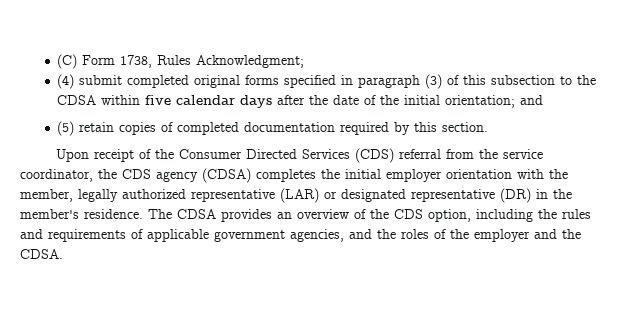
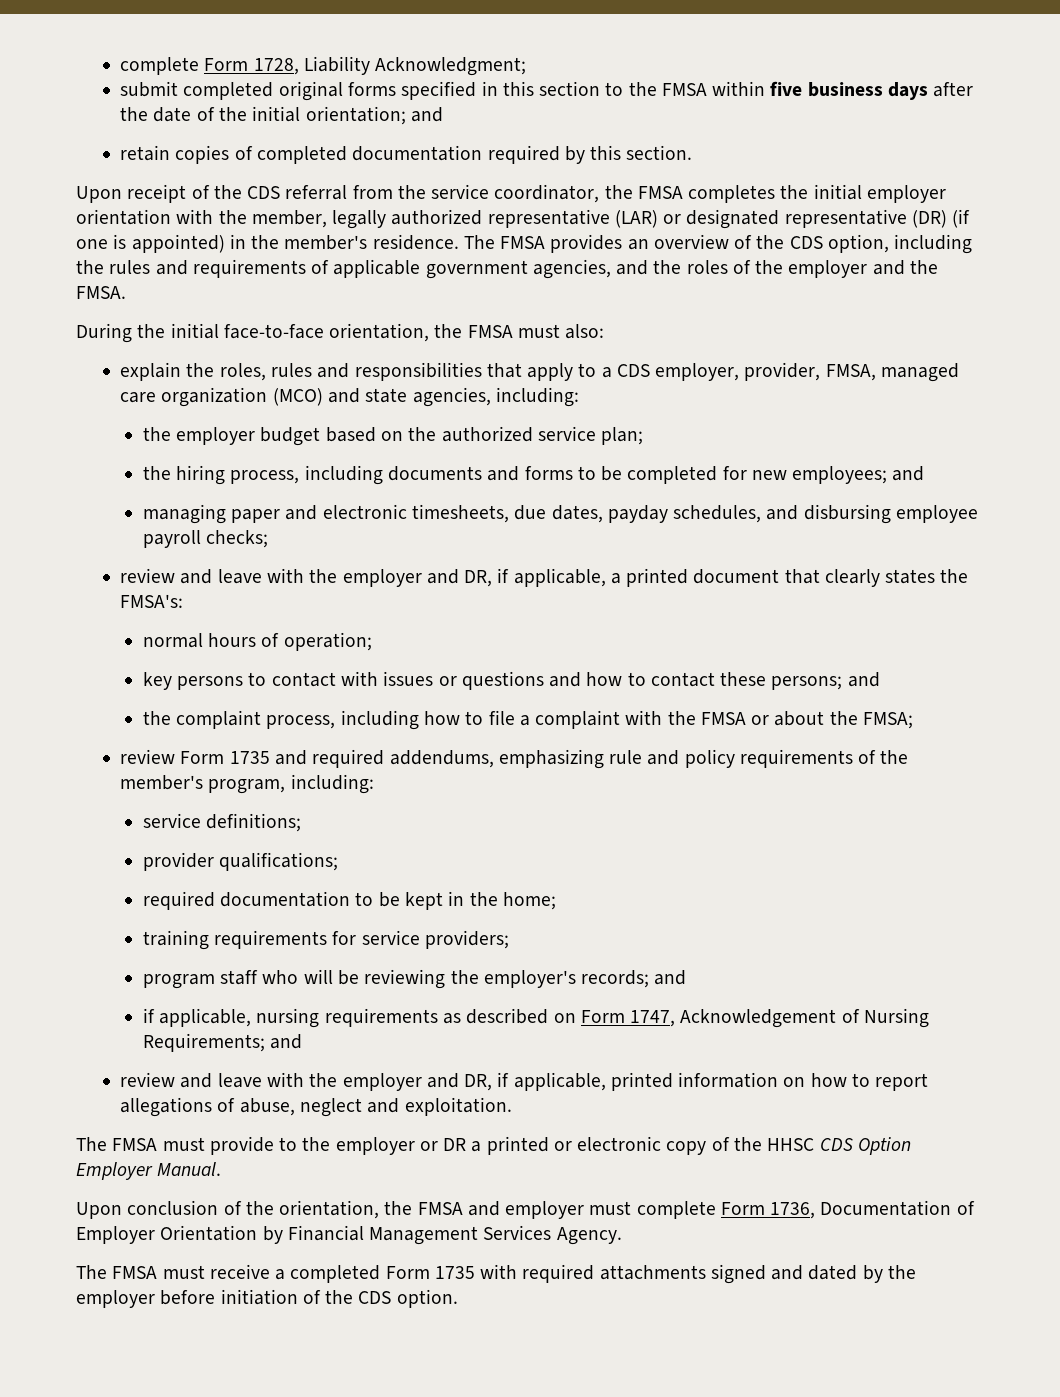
- (C) Form 1738, Rules Acknowledgment;
+ complete Form 1728, Liability Acknowledgment;
- (4) submit completed original forms specified in paragraph (3) of this subsection to the CDSA within five calendar days after the date of the initial orientation; and
+ submit completed original forms specified in this section to the FMSA within five business days after the date of the initial orientation; and
- (5) retain copies of completed documentation required by this section.
+ retain copies of completed documentation required by this section.
- Upon receipt of the Consumer Directed Services (CDS) referral from the service coordinator, the CDS agency (CDSA) completes the initial employer orientation with the member, legally authorized representative (LAR) or designated representative (DR) in the member's residence.
+ Upon receipt of the CDS referral from the service coordinator, the FMSA completes the initial employer orientation with the member, legally authorized representative (LAR) or designated representative (DR) (if one is appointed) in the member's residence.
- The CDSA provides an overview of the CDS option, including the rules and requirements of applicable government agencies, and the roles of the employer and the CDSA.
+ The FMSA provides an overview of the CDS option, including the rules and requirements of applicable government agencies, and the roles of the employer and the FMSA.
+ During the initial face-to-face orientation, the FMSA must also:
+ explain the roles, rules and responsibilities that apply to a CDS employer, provider, FMSA, managed care organization (MCO) and state agencies, including:
+ the employer budget based on the authorized service plan;
+ the hiring process, including documents and forms to be completed for new employees; and
+ managing paper and electronic timesheets, due dates, payday schedules, and disbursing employee payroll checks;
+ review and leave with the employer and DR, if applicable, a printed document that clearly states the FMSA's:
+ normal hours of operation;
+ key persons to contact with issues or questions and how to contact these persons; and
+ the complaint process, including how to file a complaint with the FMSA or about the FMSA;
+ review Form 1735 and required addendums, emphasizing rule and policy requirements of the member's program, including:
+ service definitions;
+ provider qualifications;
+ required documentation to be kept in the home;
+ training requirements for service providers;
+ program staff who will be reviewing the employer's records; and
+ if applicable, nursing requirements as described on Form 1747, Acknowledgement of Nursing Requirements; and
+ review and leave with the employer and DR, if applicable, printed information on how to report allegations of abuse, neglect and exploitation.
+ The FMSA must provide to the employer or DR a printed or electronic copy of the HHSC CDS Option Employer Manual.
+ Upon conclusion of the orientation, the FMSA and employer must complete Form 1736, Documentation of Employer Orientation by Financial Management Services Agency.
+ The FMSA must receive a completed Form 1735 with required attachments signed and dated by the employer before initiation of the CDS option.

